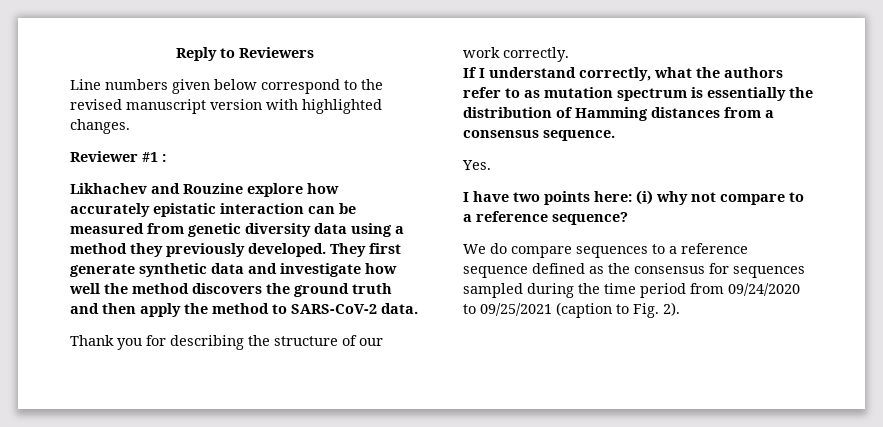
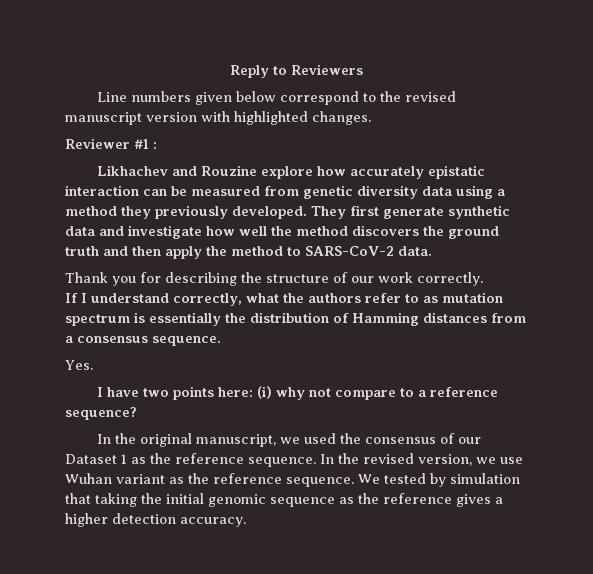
- We do compare sequences to a reference sequence defined as the consensus for sequences sampled during the time period from 09/24/2020 to 09/25/2021 (caption to Fig. 2).
+ In the original manuscript, we used the consensus of our Dataset 1 as the reference sequence. In the revised version, we use Wuhan variant as the reference sequence. We tested by simulation that taking the initial genomic sequence as the reference gives a higher detection accuracy.

